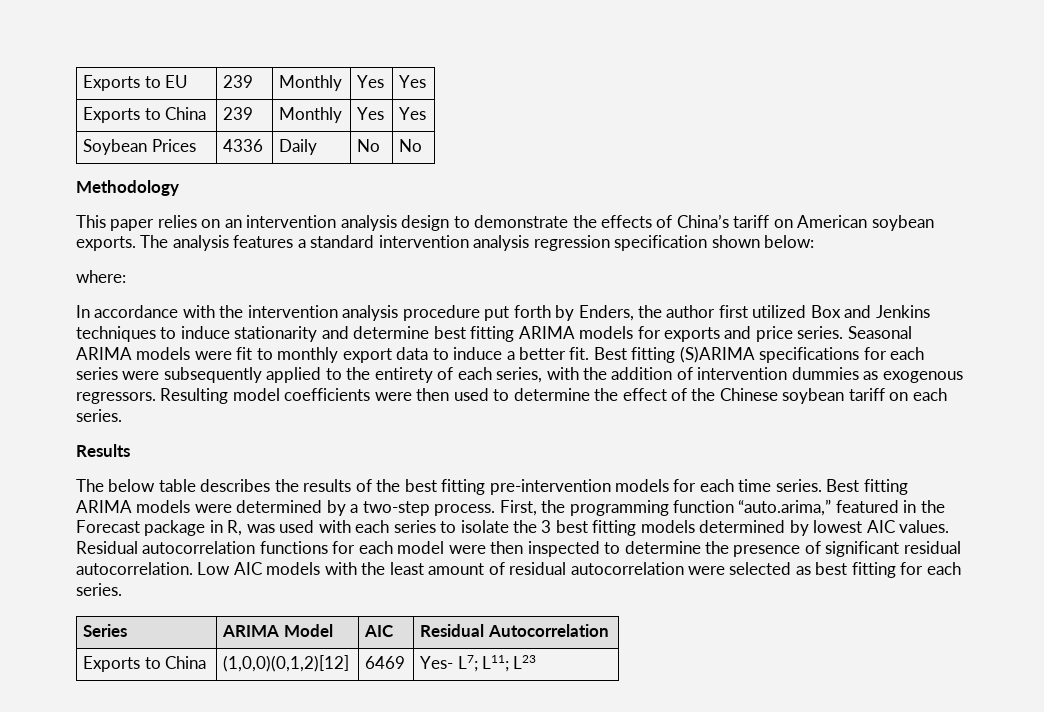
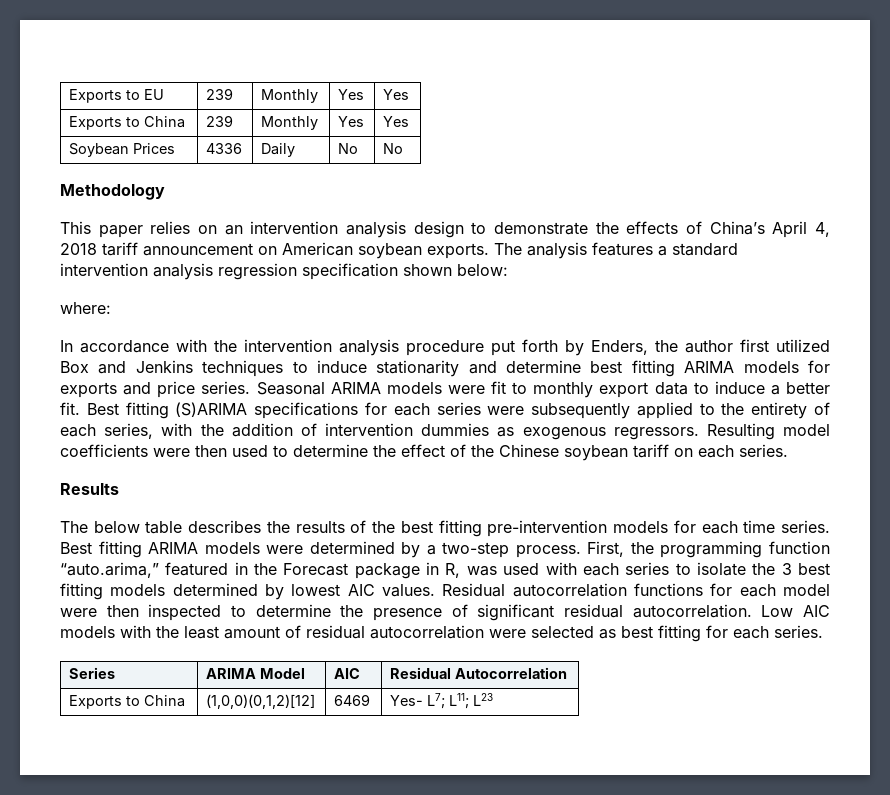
- This paper relies on an intervention analysis design to demonstrate the effects of China’s tariff on American soybean exports.
+ This paper relies on an intervention analysis design to demonstrate the effects of China’s April 4, 2018 tariff announcement on American soybean exports.

